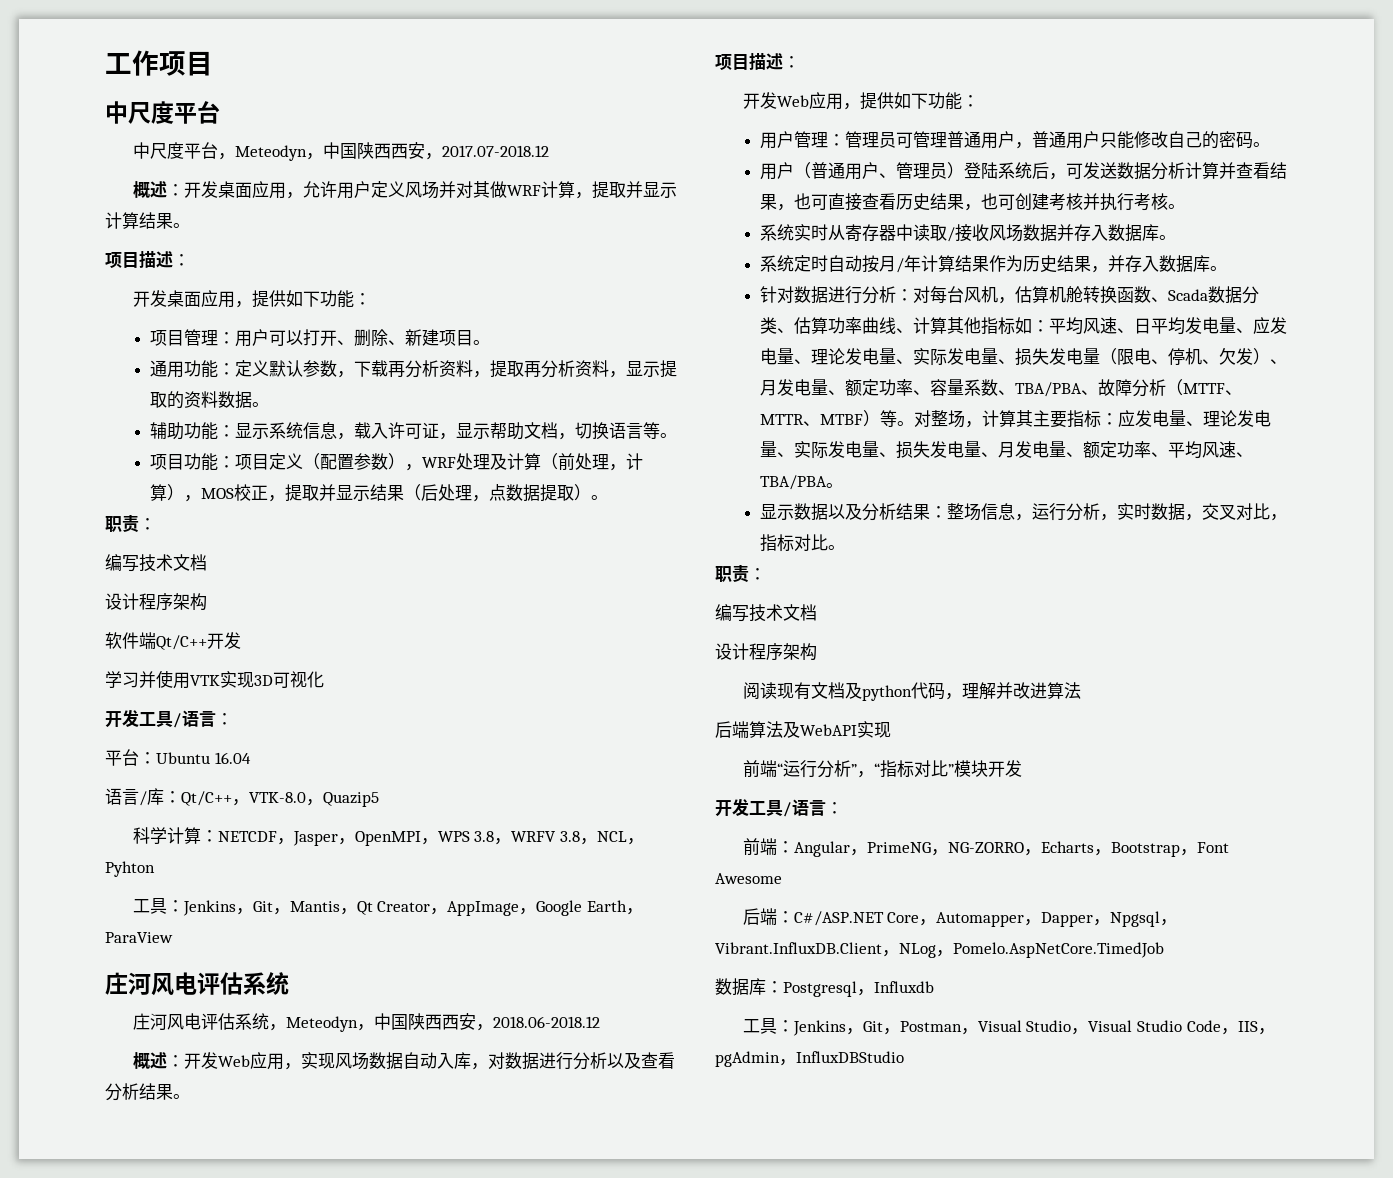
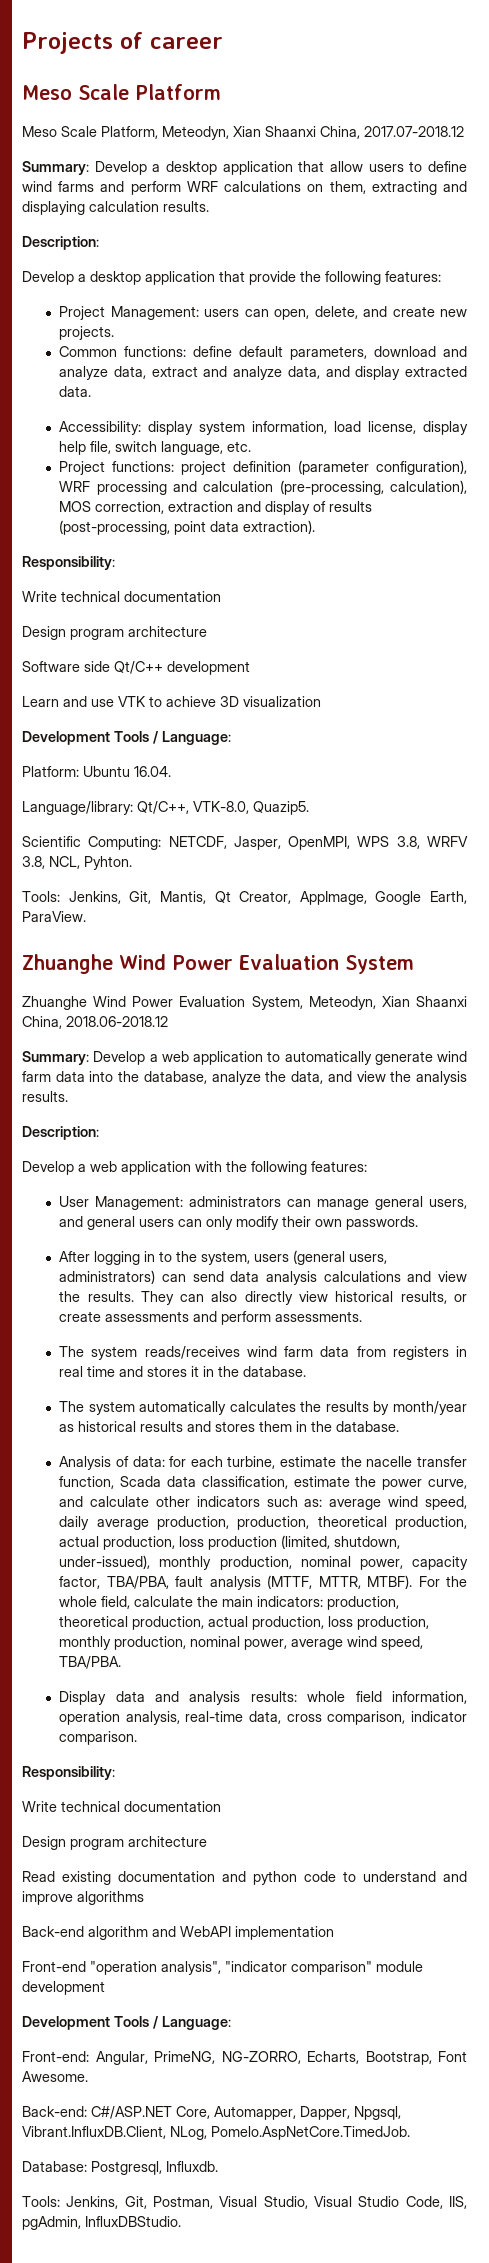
- 工作项目
- 中尺度平台
- 中尺度平台，Meteodyn，中国陕西西安，2017.07-2018.12
- 概述：开发桌面应用，允许用户定义风场并对其做WRF计算，提取并显示计算结果。
- 项目描述：
- 开发桌面应用，提供如下功能：
- 项目管理：用户可以打开、删除、新建项目。
- 通用功能：定义默认参数，下载再分析资料，提取再分析资料，显示提取的资料数据。
- 辅助功能：显示系统信息，载入许可证，显示帮助文档，切换语言等。
- 项目功能：项目定义（配置参数），WRF处理及计算（前处理，计算），MOS校正，提取并显示结果（后处理，点数据提取）。
- 职责：
- 编写技术文档
- 设计程序架构
- 软件端Qt/C++开发
- 学习并使用VTK实现3D可视化
- 开发工具/语言：
- 平台：Ubuntu 16.04
- 语言/库：Qt/C++，VTK-8.0，Quazip5
- 科学计算：NETCDF，Jasper，OpenMPI，WPS 3.8，WRFV 3.8，NCL，Pyhton
- 工具：Jenkins，Git，Mantis，Qt Creator，AppImage，Google Earth，ParaView
- 庄河风电评估系统
- 庄河风电评估系统，Meteodyn，中国陕西西安，2018.06-2018.12
- 概述：开发Web应用，实现风场数据自动入库，对数据进行分析以及查看分析结果。
- 项目描述：
- 开发Web应用，提供如下功能：
- 用户管理：管理员可管理普通用户，普通用户只能修改自己的密码。
- 用户（普通用户、管理员）登陆系统后，可发送数据分析计算并查看结果，也可直接查看历史结果，也可创建考核并执行考核。
- 系统实时从寄存器中读取/接收风场数据并存入数据库。
- 系统定时自动按月/年计算结果作为历史结果，并存入数据库。
- 针对数据进行分析：对每台风机，估算机舱转换函数、Scada数据分类、估算功率曲线、计算其他指标如：平均风速、日平均发电量、应发电量、理论发电量、实际发电量、损失发电量（限电、停机、欠发）、月发电量、额定功率、容量系数、TBA/PBA、故障分析（MTTF、MTTR、MTBF）等。对整场，计算其主要指标：应发电量、理论发电量、实际发电量、损失发电量、月发电量、额定功率、平均风速、TBA/PBA。
- 显示数据以及分析结果：整场信息，运行分析，实时数据，交叉对比，指标对比。
- 职责：
- 编写技术文档
- 设计程序架构
- 阅读现有文档及python代码，理解并改进算法
- 后端算法及WebAPI实现
- 前端“运行分析”，“指标对比”模块开发
- 开发工具/语言：
- 前端：Angular，PrimeNG，NG-ZORRO，Echarts，Bootstrap，Font Awesome
- 后端：C#/ASP.NET Core，Automapper，Dapper，Npgsql，Vibrant.InfluxDB.Client，NLog，Pomelo.AspNetCore.TimedJob
- 数据库：Postgresql，Influxdb
- 工具：Jenkins，Git，Postman，Visual Studio，Visual Studio Code，IIS，pgAdmin，InfluxDBStudio
+ Projects of career
+ Meso Scale Platform
+ Meso Scale Platform, Meteodyn, Xian Shaanxi China, 2017.07-2018.12
+ Summary: Develop a desktop application that allow users to define wind farms and perform WRF calculations on them, extracting and displaying calculation results.
+ Description:
+ Develop a desktop application that provide the following features:
+ Project Management: users can open, delete, and create new projects.
+ Common functions: define default parameters, download and analyze data, extract and analyze data, and display extracted data.
+ Accessibility: display system information, load license, display help file, switch language, etc.
+ Project functions: project definition (parameter configuration), WRF processing and calculation (pre-processing, calculation), MOS correction, extraction and display of results (post-processing, point data extraction).
+ Responsibility:
+ Write technical documentation
+ Design program architecture
+ Software side Qt/C++ development
+ Learn and use VTK to achieve 3D visualization
+ Development Tools / Language:
+ Platform: Ubuntu 16.04.
+ Language/library: Qt/C++, VTK-8.0, Quazip5.
+ Scientific Computing: NETCDF, Jasper, OpenMPI, WPS 3.8, WRFV 3.8, NCL, Pyhton.
+ Tools: Jenkins, Git, Mantis, Qt Creator, AppImage, Google Earth, ParaView.
+ Zhuanghe Wind Power Evaluation System
+ Zhuanghe Wind Power Evaluation System, Meteodyn, Xian Shaanxi China, 2018.06-2018.12
+ Summary: Develop a web application to automatically generate wind farm data into the database, analyze the data, and view the analysis results.
+ Description:
+ Develop a web application with the following features:
+ User Management: administrators can manage general users, and general users can only modify their own passwords.
+ After logging in to the system, users (general users, administrators) can send data analysis calculations and view the results. They can also directly view historical results, or create assessments and perform assessments.
+ The system reads/receives wind farm data from registers in real time and stores it in the database.
+ The system automatically calculates the results by month/year as historical results and stores them in the database.
+ Analysis of data: for each turbine, estimate the nacelle transfer function, Scada data classification, estimate the power curve, and calculate other indicators such as: average wind speed, daily average production, production, theoretical production, actual production, loss production (limited, shutdown, under-issued), monthly production, nominal power, capacity factor, TBA/PBA, fault analysis (MTTF, MTTR, MTBF). For the whole field, calculate the main indicators: production, theoretical production, actual production, loss production, monthly production, nominal power, average wind speed, TBA/PBA.
+ Display data and analysis results: whole field information, operation analysis, real-time data, cross comparison, indicator comparison.
+ Responsibility:
+ Write technical documentation
+ Design program architecture
+ Read existing documentation and python code to understand and improve algorithms
+ Back-end algorithm and WebAPI implementation
+ Front-end "operation analysis", "indicator comparison" module development
+ Development Tools / Language:
+ Front-end: Angular, PrimeNG, NG-ZORRO, Echarts, Bootstrap, Font Awesome.
+ Back-end: C#/ASP.NET Core, Automapper, Dapper, Npgsql, Vibrant.InfluxDB.Client, NLog, Pomelo.AspNetCore.TimedJob.
+ Database: Postgresql, Influxdb.
+ Tools: Jenkins, Git, Postman, Visual Studio, Visual Studio Code, IIS, pgAdmin, InfluxDBStudio.

